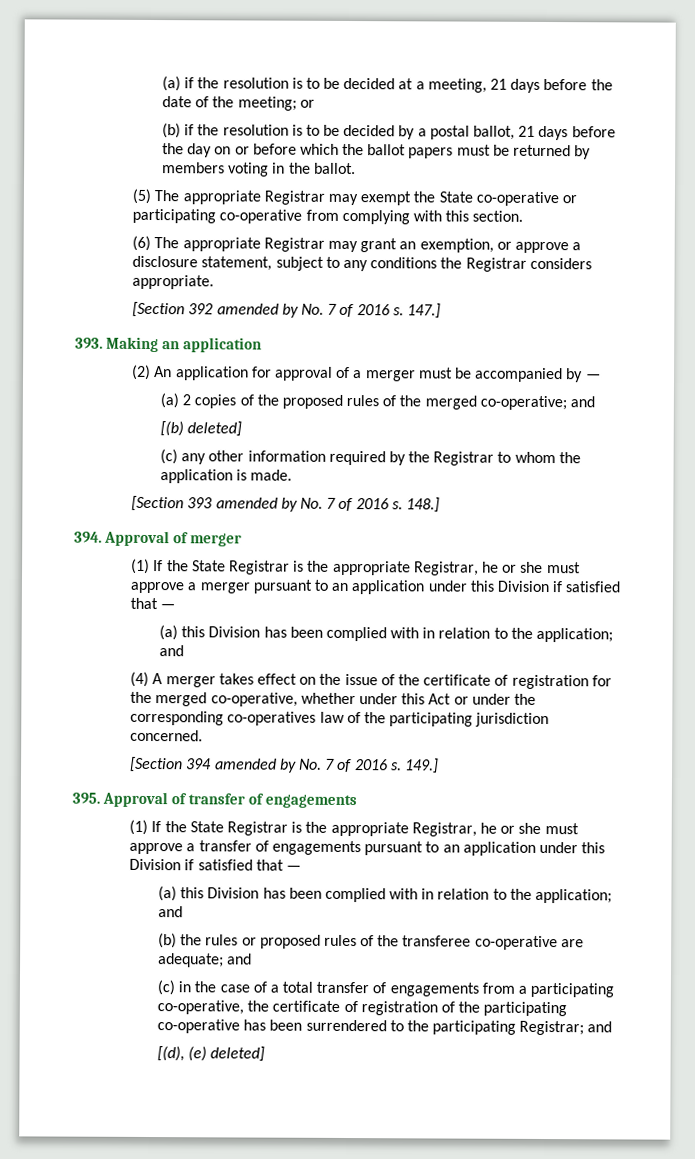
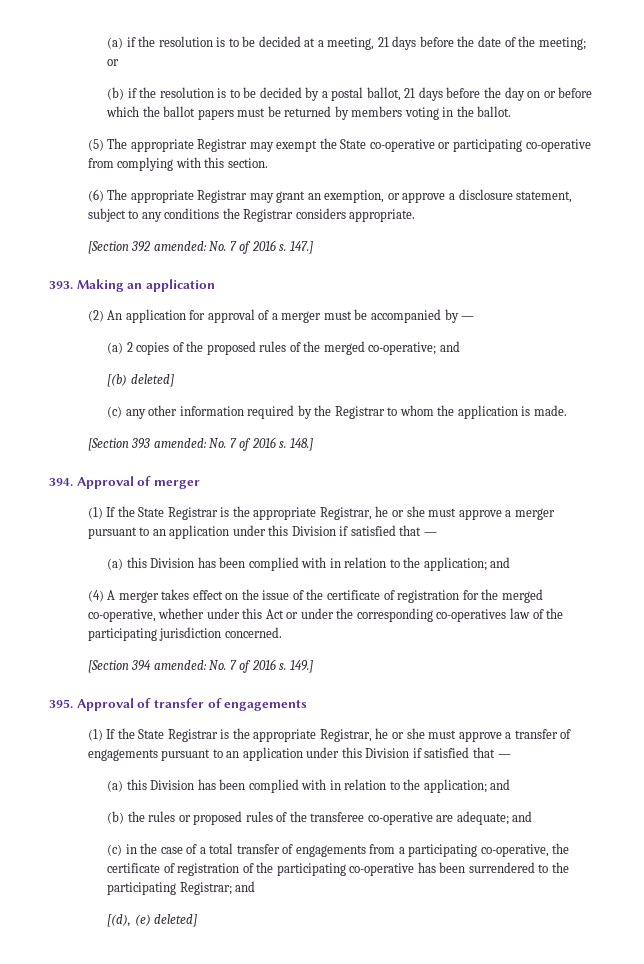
- [Section 392 amended by No. 7 of 2016 s.
+ [Section 392 amended: No. 7 of 2016 s.
- [Section 393 amended by No. 7 of 2016 s.
+ [Section 393 amended: No. 7 of 2016 s.
- [Section 394 amended by No. 7 of 2016 s.
+ [Section 394 amended: No. 7 of 2016 s.

